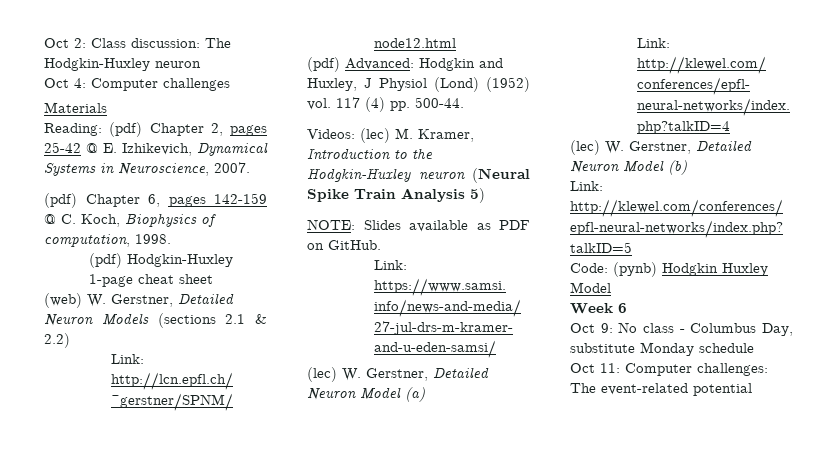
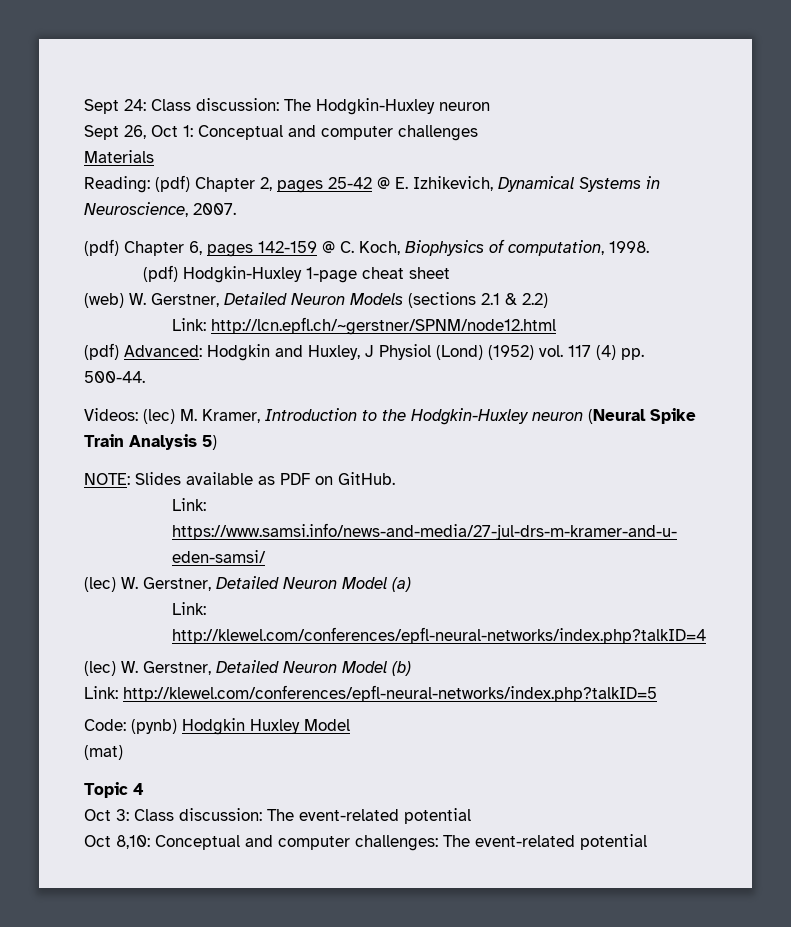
- Oct 2: Class discussion: The Hodgkin-Huxley neuron
+ Sept 24: Class discussion: The Hodgkin-Huxley neuron
- Oct 4: Computer challenges
+ Sept 26, Oct 1: Conceptual and computer challenges
- Week 6
- Oct 9: No class - Columbus Day, substitute Monday schedule
- Oct 11: Computer challenges: The event-related potential
+ (mat)
+ Topic 4
+ Oct 3: Class discussion: The event-related potential
+ Oct 8,10: Conceptual and computer challenges: The event-related potential

